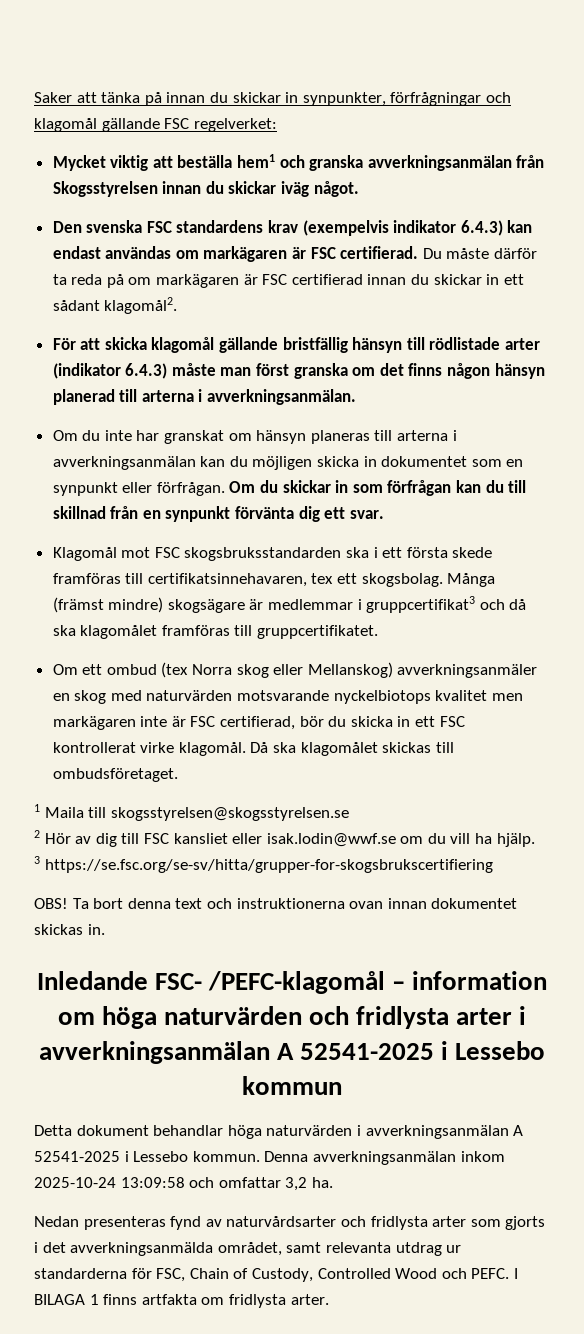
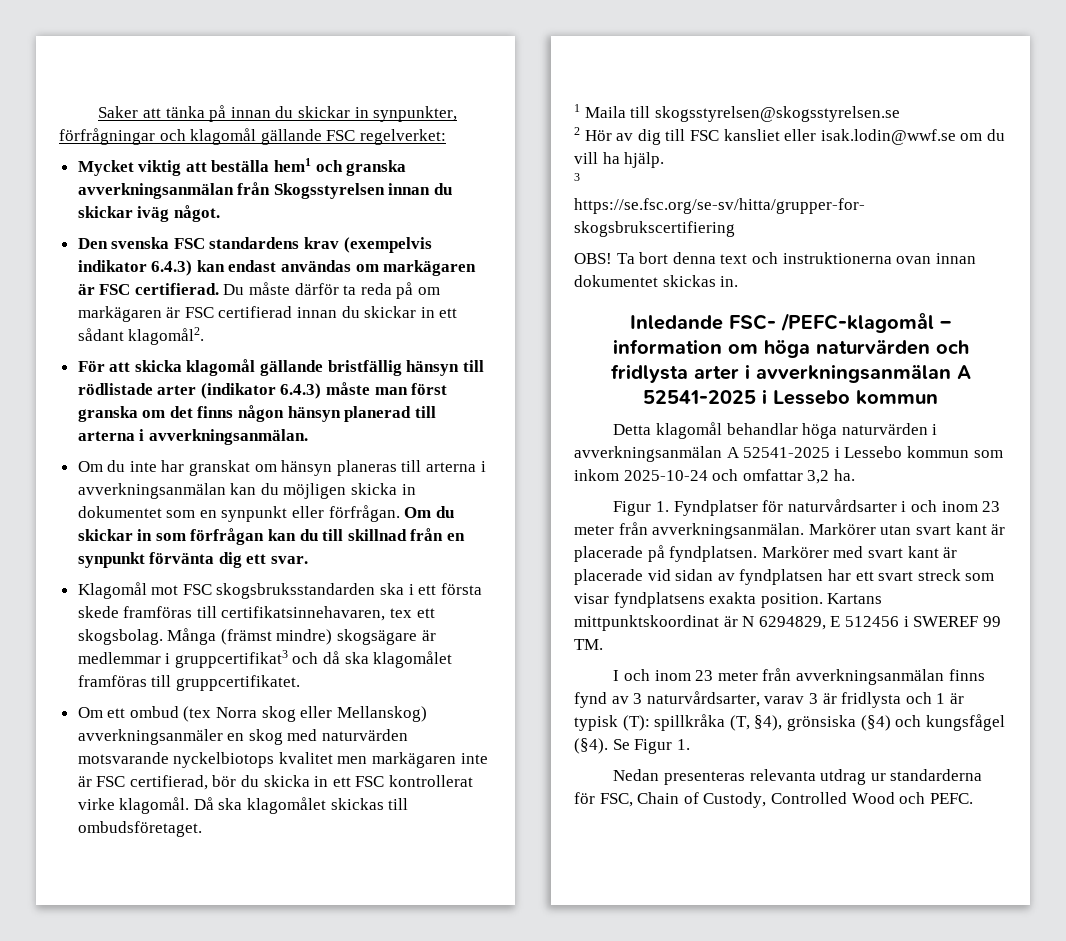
- Detta dokument behandlar höga naturvärden i avverkningsanmälan A 52541-2025 i Lessebo kommun. Denna avverkningsanmälan inkom 2025-10-24 13:09:58 och omfattar 3,2 ha.
+ Detta klagomål behandlar höga naturvärden i avverkningsanmälan A 52541-2025 i Lessebo kommun som inkom 2025-10-24 och omfattar 3,2 ha.
- Nedan presenteras fynd av naturvårdsarter och fridlysta arter som gjorts i det avverkningsanmälda området, samt relevanta utdrag ur standarderna för FSC, Chain of Custody, Controlled Wood och PEFC. I BILAGA 1 finns artfakta om fridlysta arter.
+ Figur 1. Fyndplatser för naturvårdsarter i och inom 23 meter från avverkningsanmälan. Markörer utan svart kant är placerade på fyndplatsen. Markörer med svart kant är placerade vid sidan av fyndplatsen har ett svart streck som visar fyndplatsens exakta position. Kartans mittpunktskoordinat är N 6294829, E 512456 i SWEREF 99 TM.
+ I och inom 23 meter från avverkningsanmälan finns fynd av 3 naturvårdsarter, varav 3 är fridlysta och 1 är typisk (T): spillkråka (T, §4), grönsiska (§4) och kungsfågel (§4). Se Figur 1.
+ Nedan presenteras relevanta utdrag ur standarderna för FSC, Chain of Custody, Controlled Wood och PEFC.

